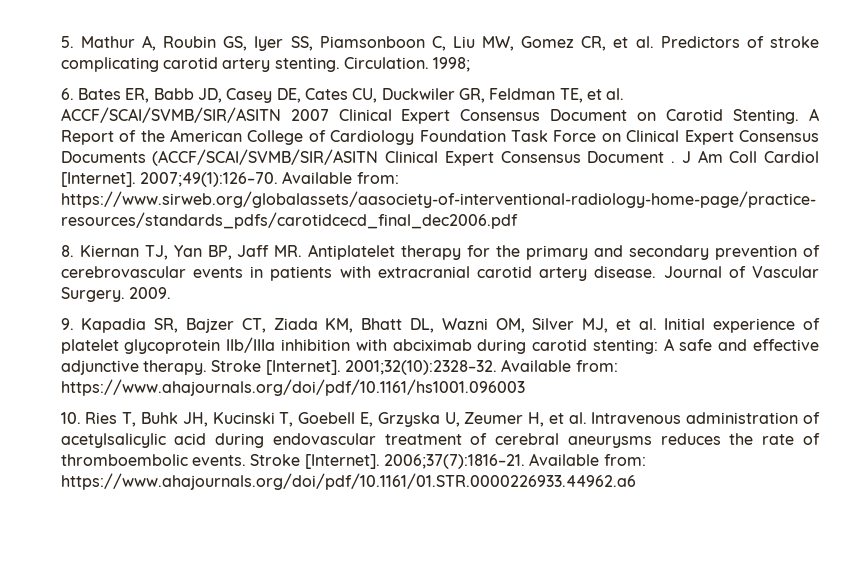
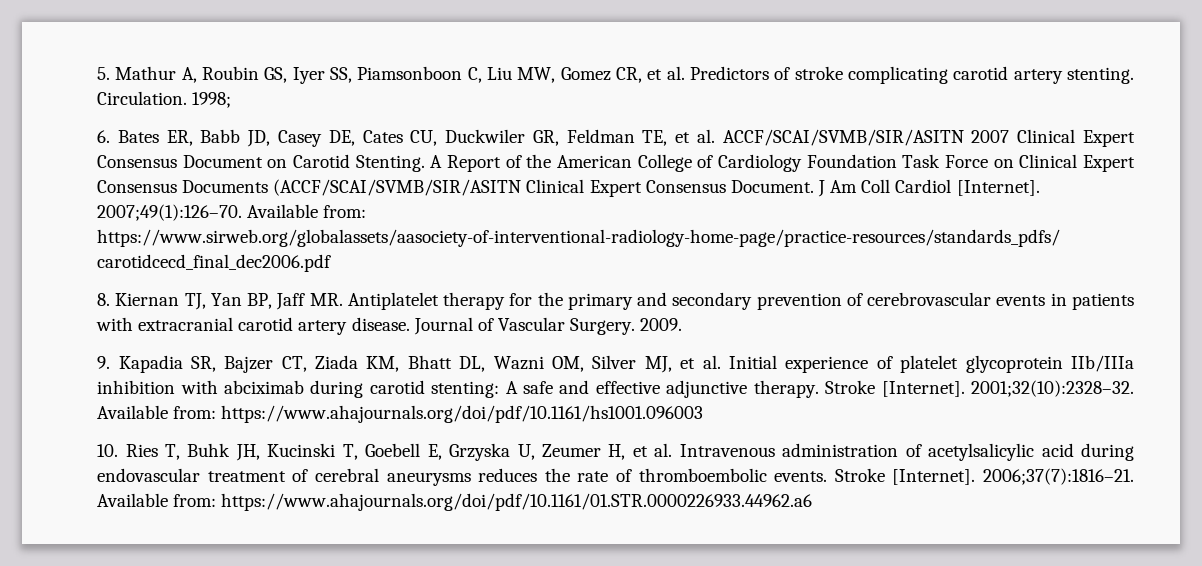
- A Report of the American College of Cardiology Foundation Task Force on Clinical Expert Consensus Documents (ACCF/SCAI/SVMB/SIR/ASITN Clinical Expert Consensus Document .
+ A Report of the American College of Cardiology Foundation Task Force on Clinical Expert Consensus Documents (ACCF/SCAI/SVMB/SIR/ASITN Clinical Expert Consensus Document.

